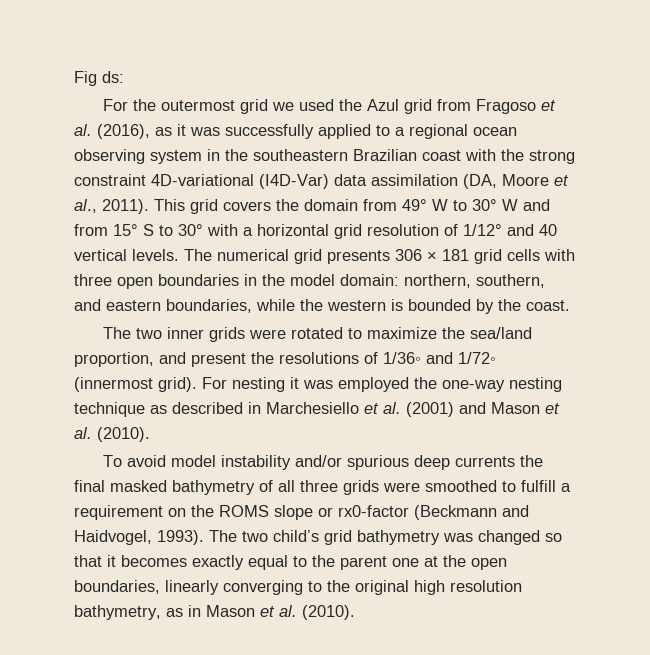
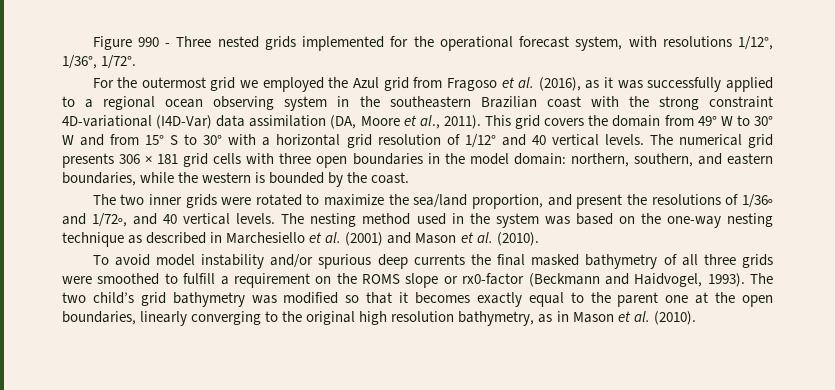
- Fig ds:
+ Figure 990 - Three nested grids implemented for the operational forecast system, with resolutions 1/12°, 1/36°, 1/72°.
- For the outermost grid we used the Azul grid from Fragoso et al. (2016), as it was successfully applied to a regional ocean observing system in the southeastern Brazilian coast with the strong constraint 4D-variational (I4D-Var) data assimilation (DA, Moore et al., 2011).
+ For the outermost grid we employed the Azul grid from Fragoso et al. (2016), as it was successfully applied to a regional ocean observing system in the southeastern Brazilian coast with the strong constraint 4D-variational (I4D-Var) data assimilation (DA, Moore et al., 2011).
- The two inner grids were rotated to maximize the sea/land proportion, and present the resolutions of 1/36◦ and 1/72◦ (innermost grid). For nesting it was employed the one-way nesting technique as described in Marchesiello et al. (2001) and Mason et al. (2010).
+ The two inner grids were rotated to maximize the sea/land proportion, and present the resolutions of 1/36◦ and 1/72◦, and 40 vertical levels. The nesting method used in the system was based on the one-way nesting technique as described in Marchesiello et al. (2001) and Mason et al. (2010).
- The two child’s grid bathymetry was changed so that it becomes exactly equal to the parent one at the open boundaries, linearly converging to the original high resolution bathymetry, as in Mason et al. (2010).
+ The two child’s grid bathymetry was modified so that it becomes exactly equal to the parent one at the open boundaries, linearly converging to the original high resolution bathymetry, as in Mason et al. (2010).

